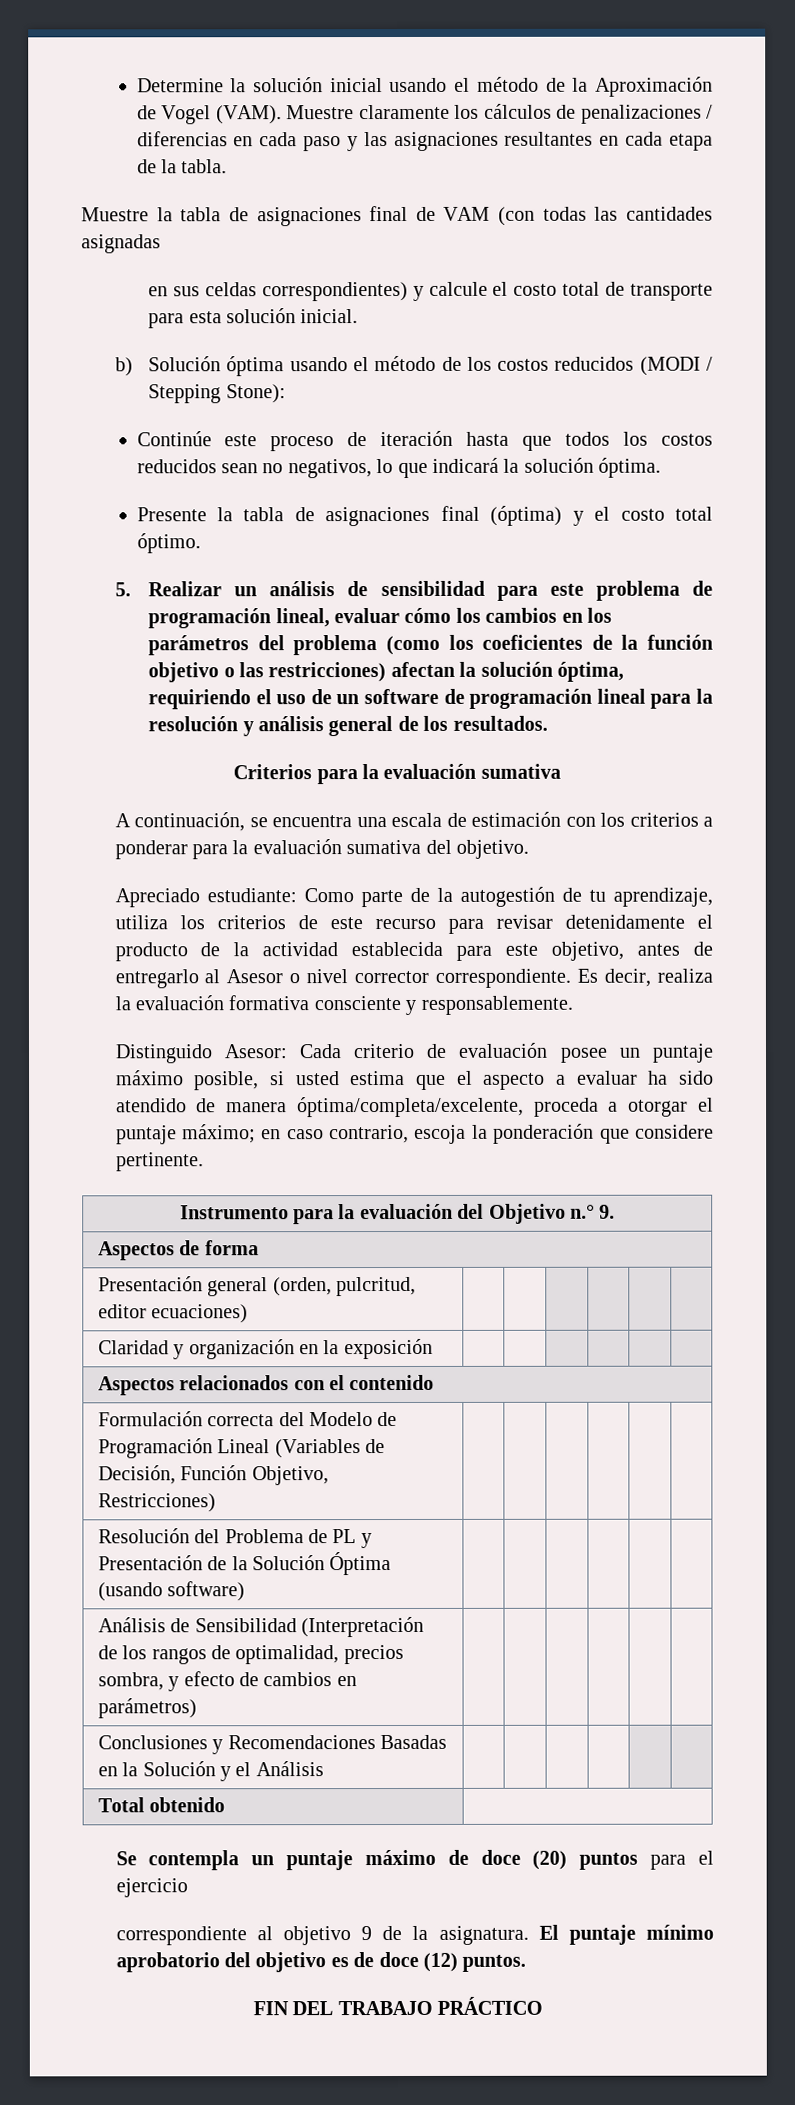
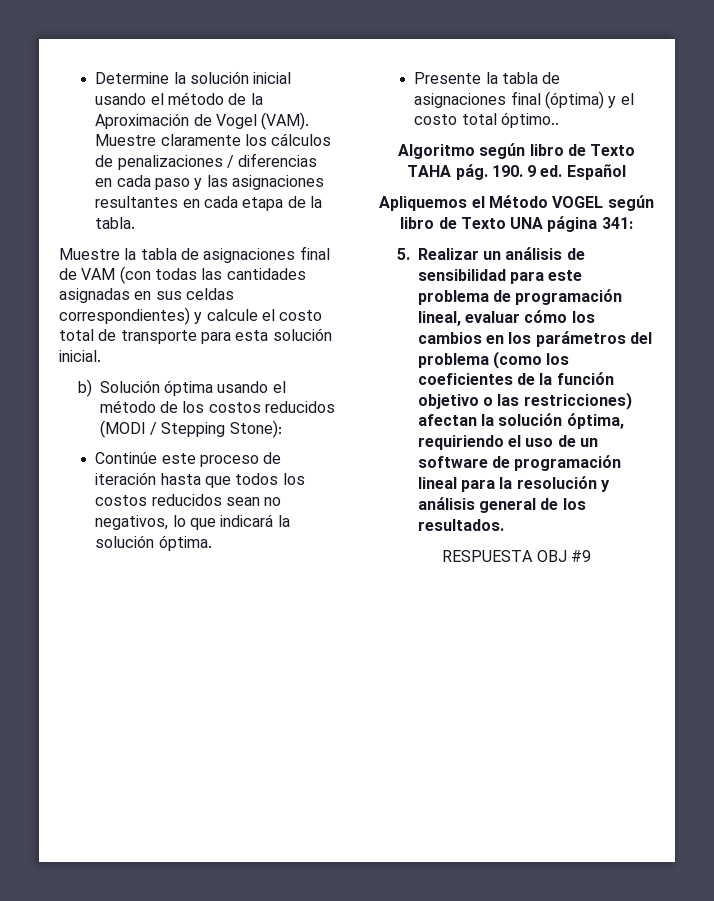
- Muestre la tabla de asignaciones final de VAM (con todas las cantidades asignadas
- en sus celdas correspondientes) y calcule el costo total de transporte para esta solución inicial.
+ Muestre la tabla de asignaciones final de VAM (con todas las cantidades asignadas en sus celdas correspondientes) y calcule el costo total de transporte para esta solución inicial.
- Presente la tabla de asignaciones final (óptima) y el costo total óptimo.
+ Presente la tabla de asignaciones final (óptima) y el costo total óptimo..
+ Algoritmo según libro de Texto TAHA pág. 190. 9 ed. Español
+ Apliquemos el Método VOGEL según libro de Texto UNA página 341:
- Criterios para la evaluación sumativa
- A continuación, se encuentra una escala de estimación con los criterios a ponderar para la evaluación sumativa del objetivo.
- Apreciado estudiante: Como parte de la autogestión de tu aprendizaje, utiliza los criterios de este recurso para revisar detenidamente el producto de la actividad establecida para este objetivo, antes de entregarlo al Asesor o nivel corrector correspondiente. Es decir, realiza la evaluación formativa consciente y responsablemente.
- Distinguido Asesor: Cada criterio de evaluación posee un puntaje máximo posible, si usted estima que el aspecto a evaluar ha sido atendido de manera óptima/completa/excelente, proceda a otorgar el puntaje máximo; en caso contrario, escoja la ponderación que considere pertinente.
- Instrumento para la evaluación del Objetivo n.° 9.
- Aspectos de forma
- Presentación general (orden, pulcritud, editor ecuaciones) | | | | | |
- Claridad y organización en la exposición | | | | | |
- Aspectos relacionados con el contenido
- Formulación correcta del Modelo de Programación Lineal (Variables de Decisión, Función Objetivo, Restricciones) | | | | | |
- Resolución del Problema de PL y Presentación de la Solución Óptima (usando software) | | | | | |
- Análisis de Sensibilidad (Interpretación de los rangos de optimalidad, precios sombra, y efecto de cambios en parámetros) | | | | | |
- Conclusiones y Recomendaciones Basadas en la Solución y el Análisis | | | | | |
- Total obtenido |
- Se contempla un puntaje máximo de doce (20) puntos para el ejercicio
- correspondiente al objetivo 9 de la asignatura. El puntaje mínimo aprobatorio del objetivo es de doce (12) puntos.
- FIN DEL TRABAJO PRÁCTICO
+ RESPUESTA OBJ #9

